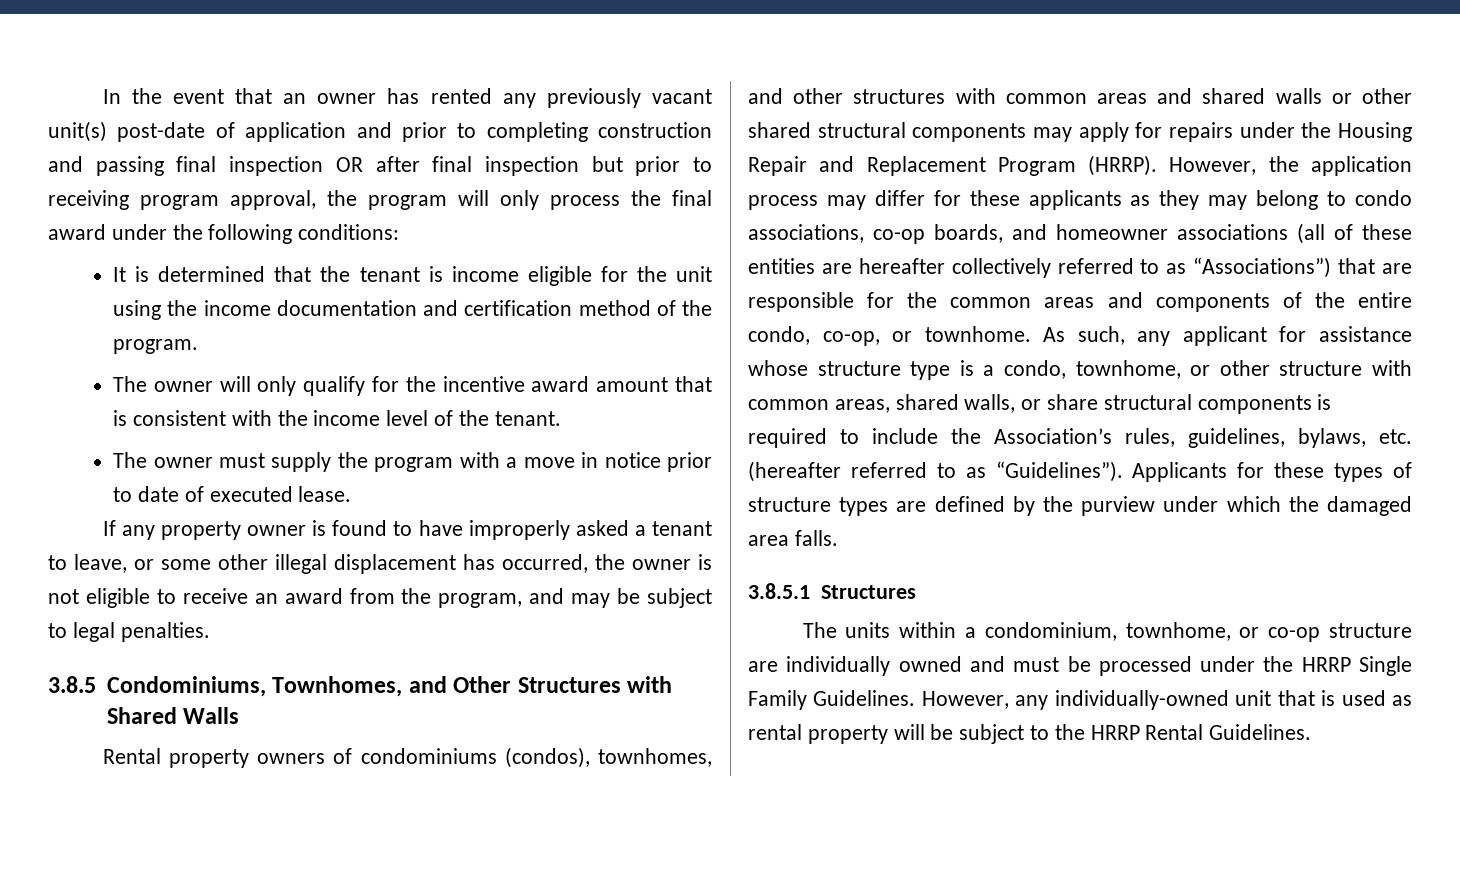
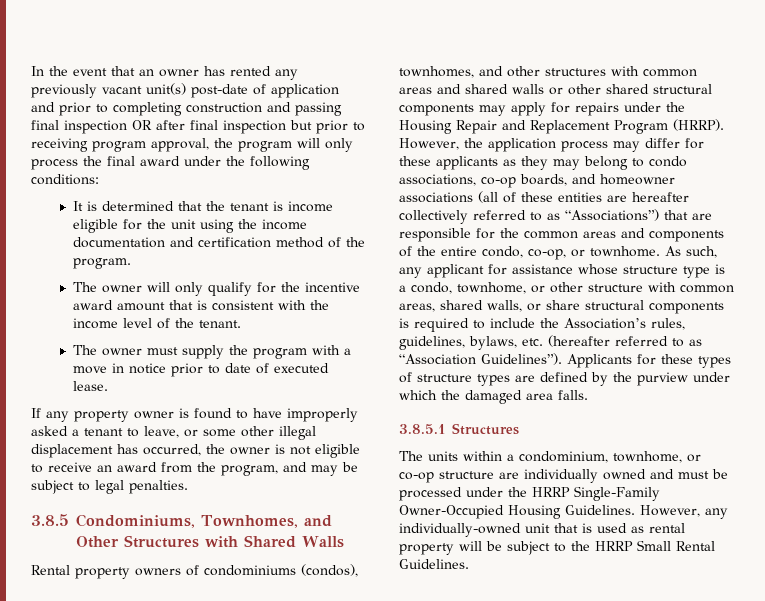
- As such, any applicant for assistance whose structure type is a condo, townhome, or other structure with common areas, shared walls, or share structural components is required to include the Association’s rules, guidelines, bylaws, etc. (hereafter referred to as “Guidelines”).
+ As such, any applicant for assistance whose structure type is a condo, townhome, or other structure with common areas, shared walls, or share structural components is required to include the Association’s rules, guidelines, bylaws, etc. (hereafter referred to as “Association Guidelines”).
- The units within a condominium, townhome, or co-op structure are individually owned and must be processed under the HRRP Single Family Guidelines.
+ The units within a condominium, townhome, or co-op structure are individually owned and must be processed under the HRRP Single-Family Owner-Occupied Housing Guidelines.
- However, any individually-owned unit that is used as rental property will be subject to the HRRP Rental Guidelines.
+ However, any individually-owned unit that is used as rental property will be subject to the HRRP Small Rental Guidelines.

